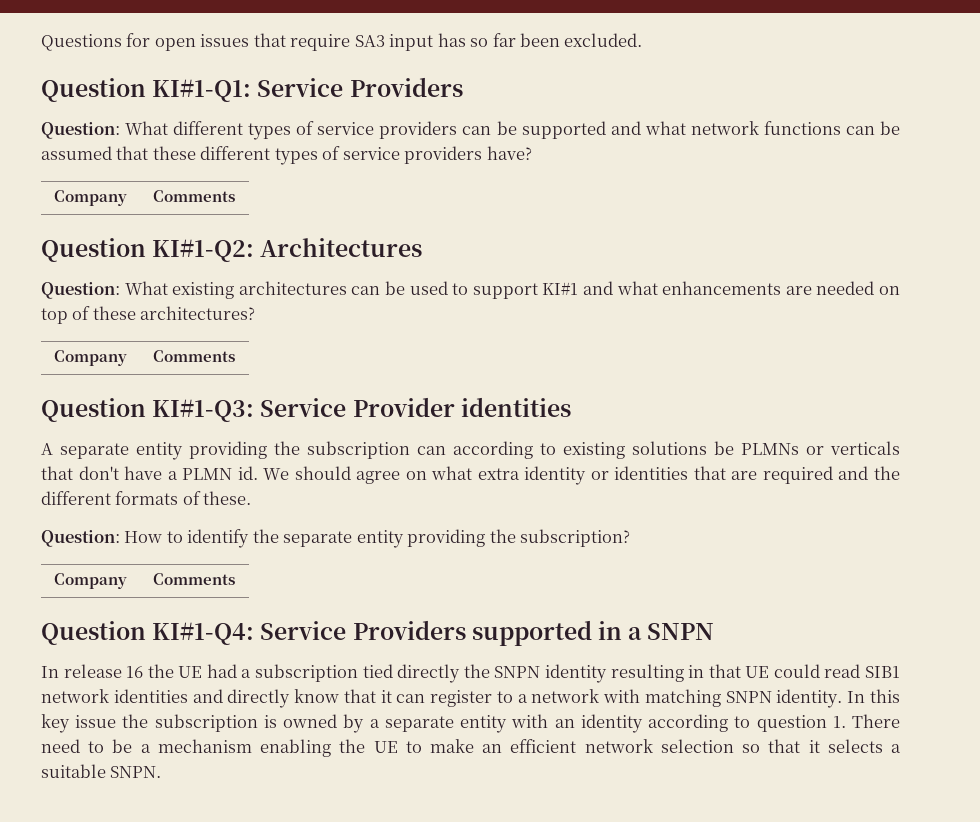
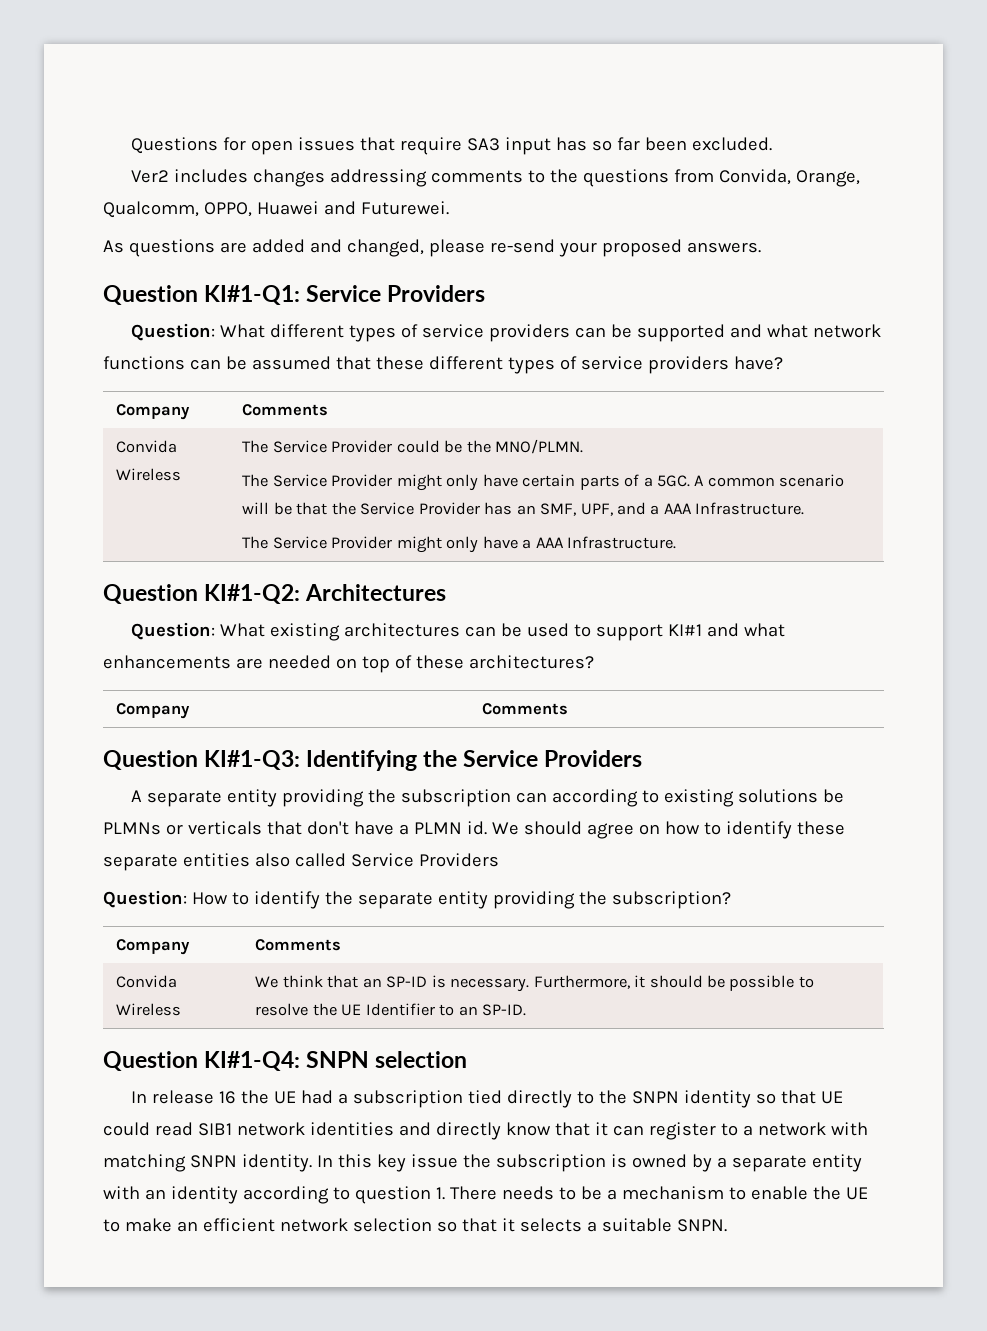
+ Ver2 includes changes addressing comments to the questions from Convida, Orange, Qualcomm, OPPO, Huawei and Futurewei.
+ As questions are added and changed, please re-send your proposed answers.
+ Convida Wireless | The Service Provider could be the MNO/PLMN.
+ The Service Provider might only have certain parts of a 5GC. A common scenario will be that the Service Provider has an SMF, UPF, and a AAA Infrastructure.
+ The Service Provider might only have a AAA Infrastructure.
- Question KI#1-Q3: Service Provider identities
+ Question KI#1-Q3: Identifying the Service Providers
- We should agree on what extra identity or identities that are required and the different formats of these.
+ We should agree on how to identify these separate entities also called Service Providers
- Question KI#1-Q4: Service Providers supported in a SNPN
+ Convida Wireless | We think that an SP-ID is necessary. Furthermore, it should be possible to resolve the UE Identifier to an SP-ID.
+ Question KI#1-Q4: SNPN selection
- In release 16 the UE had a subscription tied directly the SNPN identity resulting in that UE could read SIB1 network identities and directly know that it can register to a network with matching SNPN identity.
+ In release 16 the UE had a subscription tied directly to the SNPN identity so that UE could read SIB1 network identities and directly know that it can register to a network with matching SNPN identity.
- In this key issue the subscription is owned by a separate entity with an identity according to question 1. There need to be a mechanism enabling the UE to make an efficient network selection so that it selects a suitable SNPN.
+ In this key issue the subscription is owned by a separate entity with an identity according to question 1. There needs to be a mechanism to enable the UE to make an efficient network selection so that it selects a suitable SNPN.

